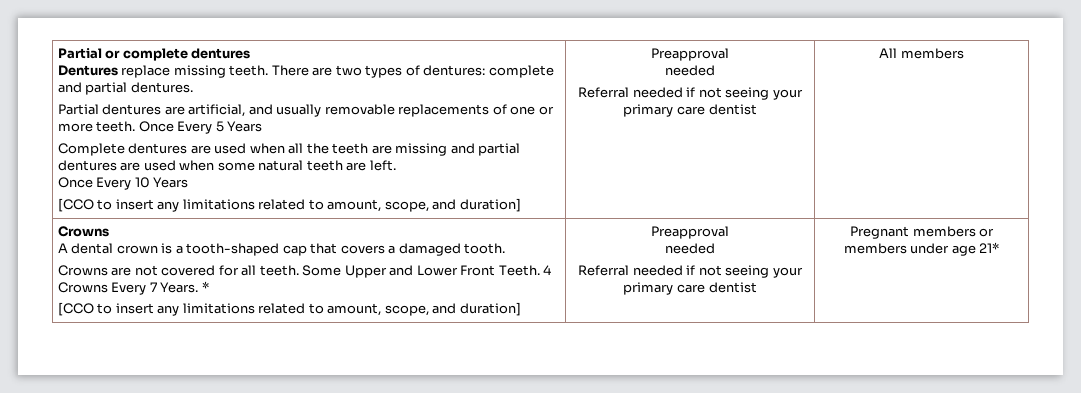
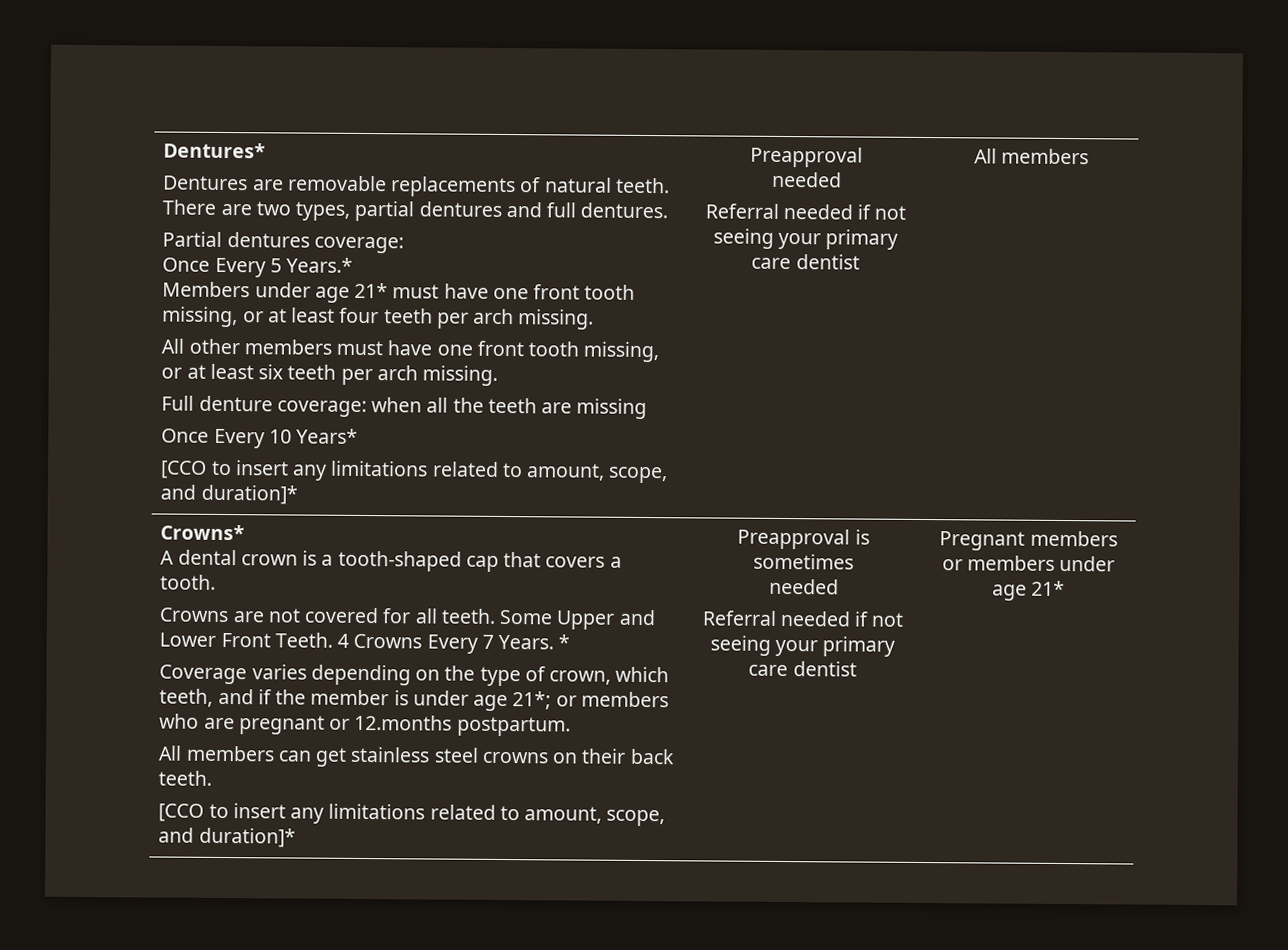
- Partial or complete dentures
- Dentures replace missing teeth. There are two types of dentures: complete and partial dentures.
- Partial dentures are artificial, and usually removable replacements of one or more teeth. Once Every 5 Years
- Complete dentures are used when all the teeth are missing and partial dentures are used when some natural teeth are left.
+ Dentures*
+ Dentures are removable replacements of natural teeth. There are two types, partial dentures and full dentures.
+ Partial dentures coverage:
+ Once Every 5 Years.*
+ Members under age 21* must have one front tooth missing, or at least four teeth per arch missing.
+ All other members must have one front tooth missing, or at least six teeth per arch missing.
+ Full denture coverage: when all the teeth are missing
- Once Every 10 Years
- [CCO to insert any limitations related to amount, scope, and duration]
+ Once Every 10 Years*
+ [CCO to insert any limitations related to amount, scope, and duration]*
  Referral needed if not seeing your primary care dentist | All members
- Crowns
+ Crowns*
- A dental crown is a tooth-shaped cap that covers a damaged tooth.
+ A dental crown is a tooth-shaped cap that covers a tooth.
  *
- [CCO to insert any limitations related to amount, scope, and duration] | Preapproval
+ Coverage varies depending on the type of crown, which teeth, and if the member is under age 21*; or members who are pregnant or 12.months postpartum.
+ All members can get stainless steel crowns on their back teeth.
+ [CCO to insert any limitations related to amount, scope, and duration]* | Preapproval is sometimes

